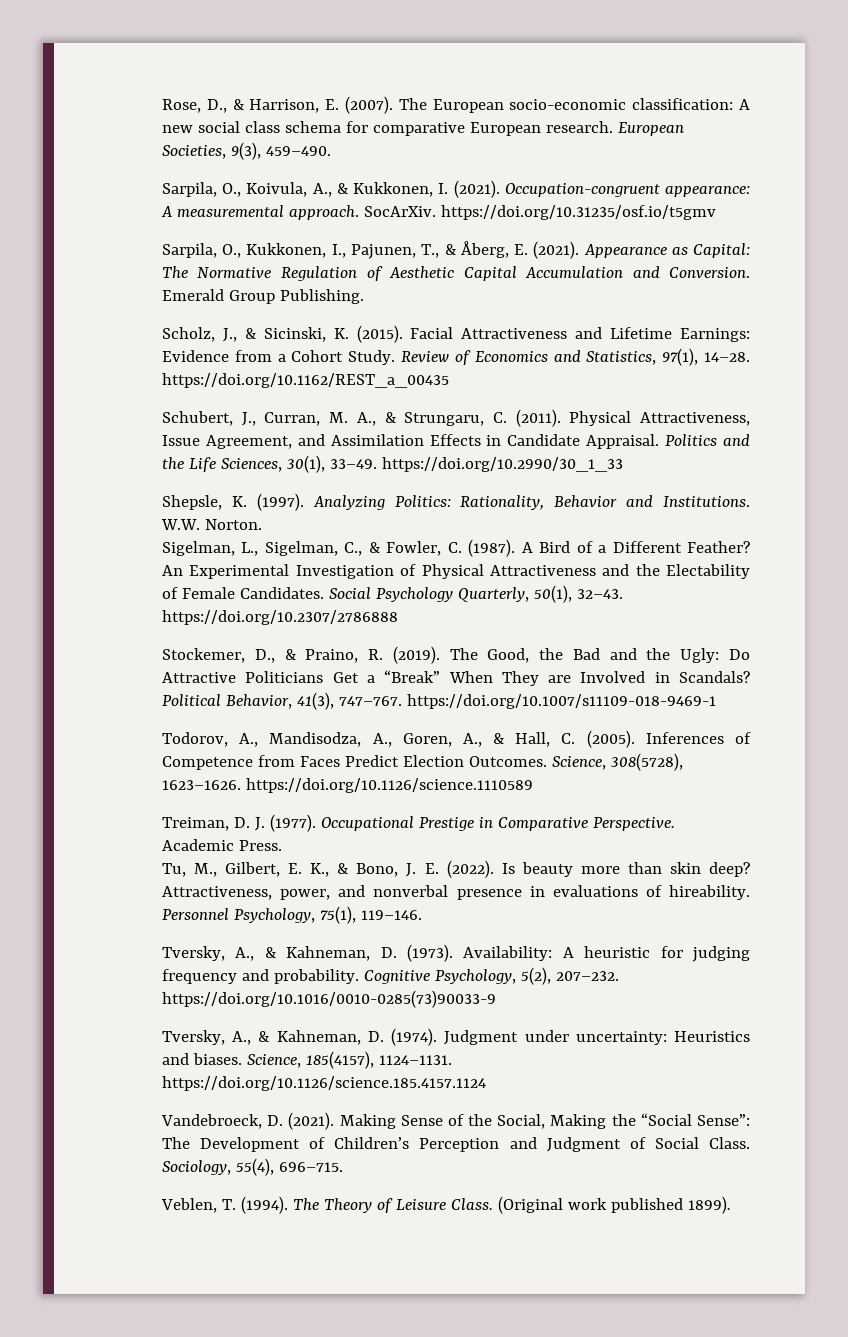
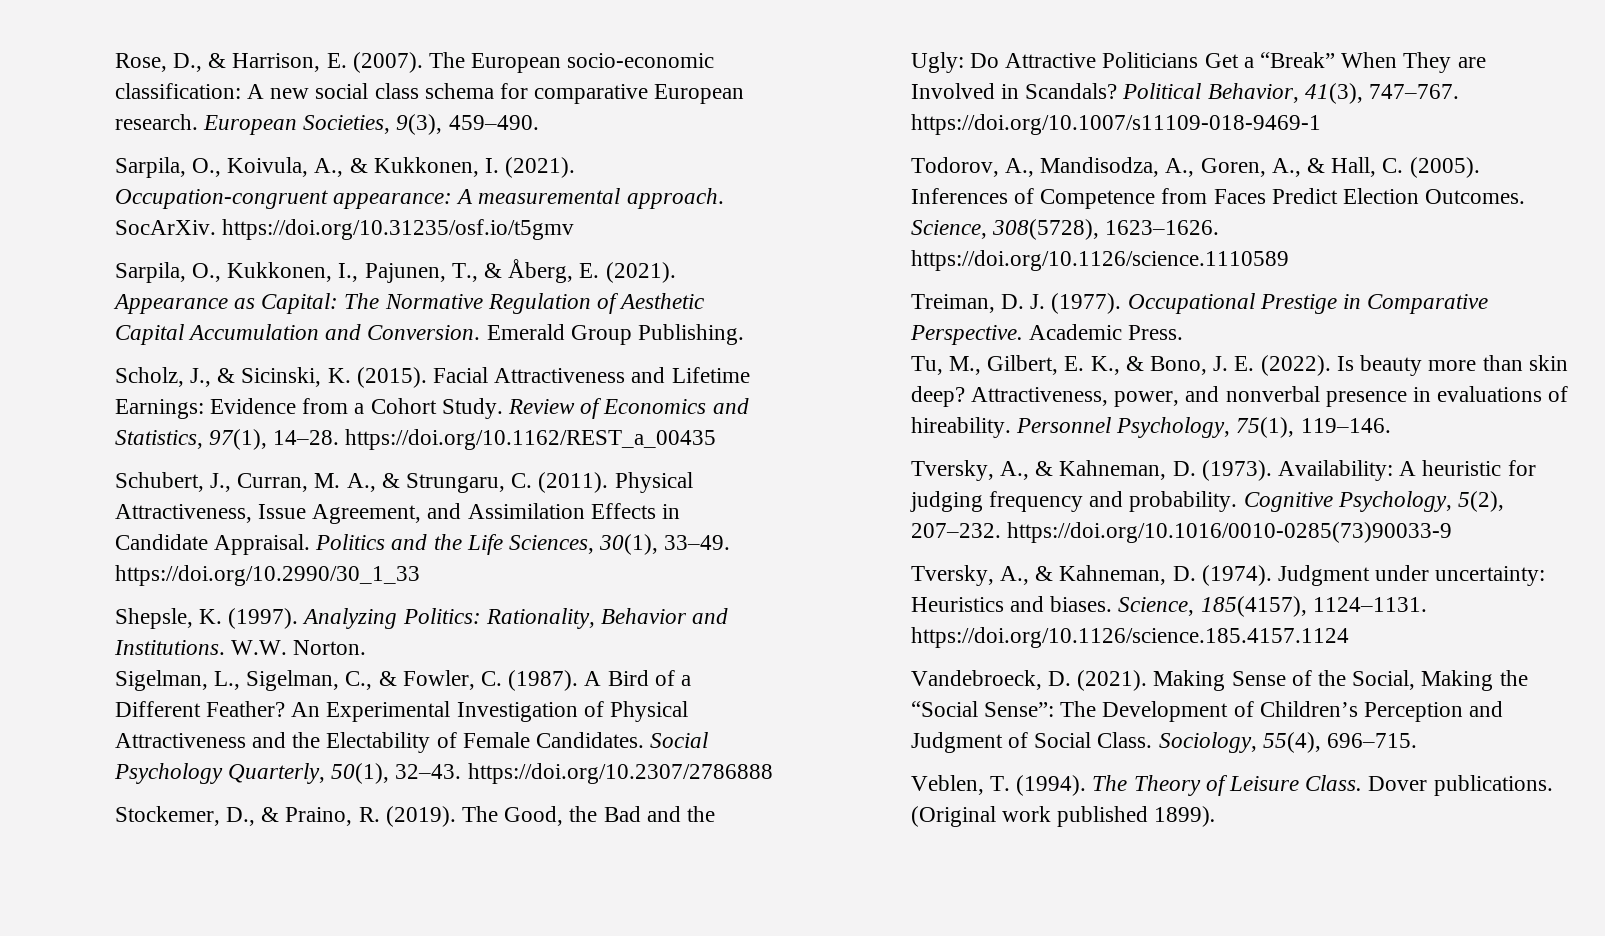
+ Dover publications.

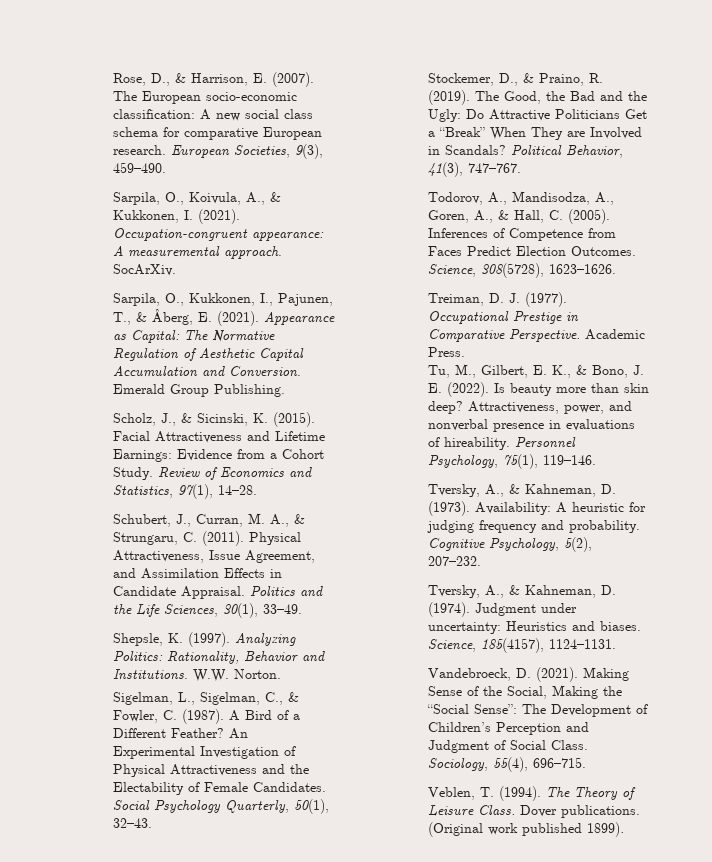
- SocArXiv. https://doi.org/10.31235/osf.io/t5gmv
+ SocArXiv.
- Review of Economics and Statistics, 97(1), 14–28. https://doi.org/10.1162/REST_a_00435
+ Review of Economics and Statistics, 97(1), 14–28.
- Politics and the Life Sciences, 30(1), 33–49. https://doi.org/10.2990/30_1_33
+ Politics and the Life Sciences, 30(1), 33–49.
- Social Psychology Quarterly, 50(1), 32–43. https://doi.org/10.2307/2786888
+ Social Psychology Quarterly, 50(1), 32–43.
- Political Behavior, 41(3), 747–767. https://doi.org/10.1007/s11109-018-9469-1
+ Political Behavior, 41(3), 747–767.
- Science, 308(5728), 1623–1626. https://doi.org/10.1126/science.1110589
+ Science, 308(5728), 1623–1626.
- Cognitive Psychology, 5(2), 207–232. https://doi.org/10.1016/0010-0285(73)90033-9
+ Cognitive Psychology, 5(2), 207–232.
- Science, 185(4157), 1124–1131. https://doi.org/10.1126/science.185.4157.1124
+ Science, 185(4157), 1124–1131.

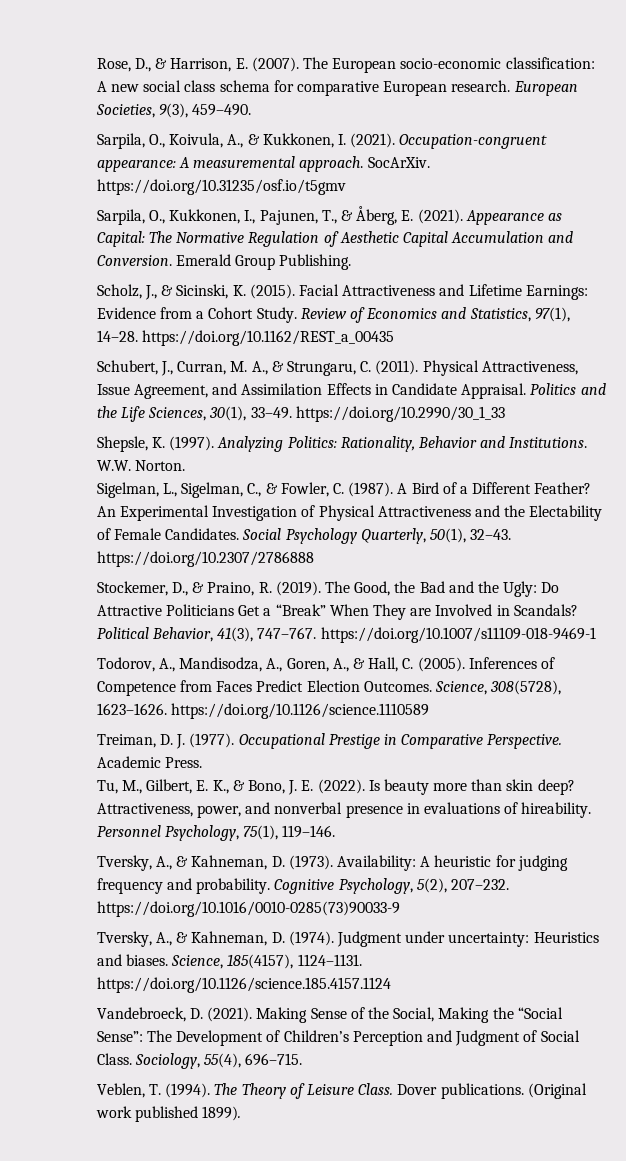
- SocArXiv.
+ SocArXiv. https://doi.org/10.31235/osf.io/t5gmv
- Review of Economics and Statistics, 97(1), 14–28.
+ Review of Economics and Statistics, 97(1), 14–28. https://doi.org/10.1162/REST_a_00435
- Politics and the Life Sciences, 30(1), 33–49.
+ Politics and the Life Sciences, 30(1), 33–49. https://doi.org/10.2990/30_1_33
- Social Psychology Quarterly, 50(1), 32–43.
+ Social Psychology Quarterly, 50(1), 32–43. https://doi.org/10.2307/2786888
- Political Behavior, 41(3), 747–767.
+ Political Behavior, 41(3), 747–767. https://doi.org/10.1007/s11109-018-9469-1
- Science, 308(5728), 1623–1626.
+ Science, 308(5728), 1623–1626. https://doi.org/10.1126/science.1110589
- Cognitive Psychology, 5(2), 207–232.
+ Cognitive Psychology, 5(2), 207–232. https://doi.org/10.1016/0010-0285(73)90033-9
- Science, 185(4157), 1124–1131.
+ Science, 185(4157), 1124–1131. https://doi.org/10.1126/science.185.4157.1124

